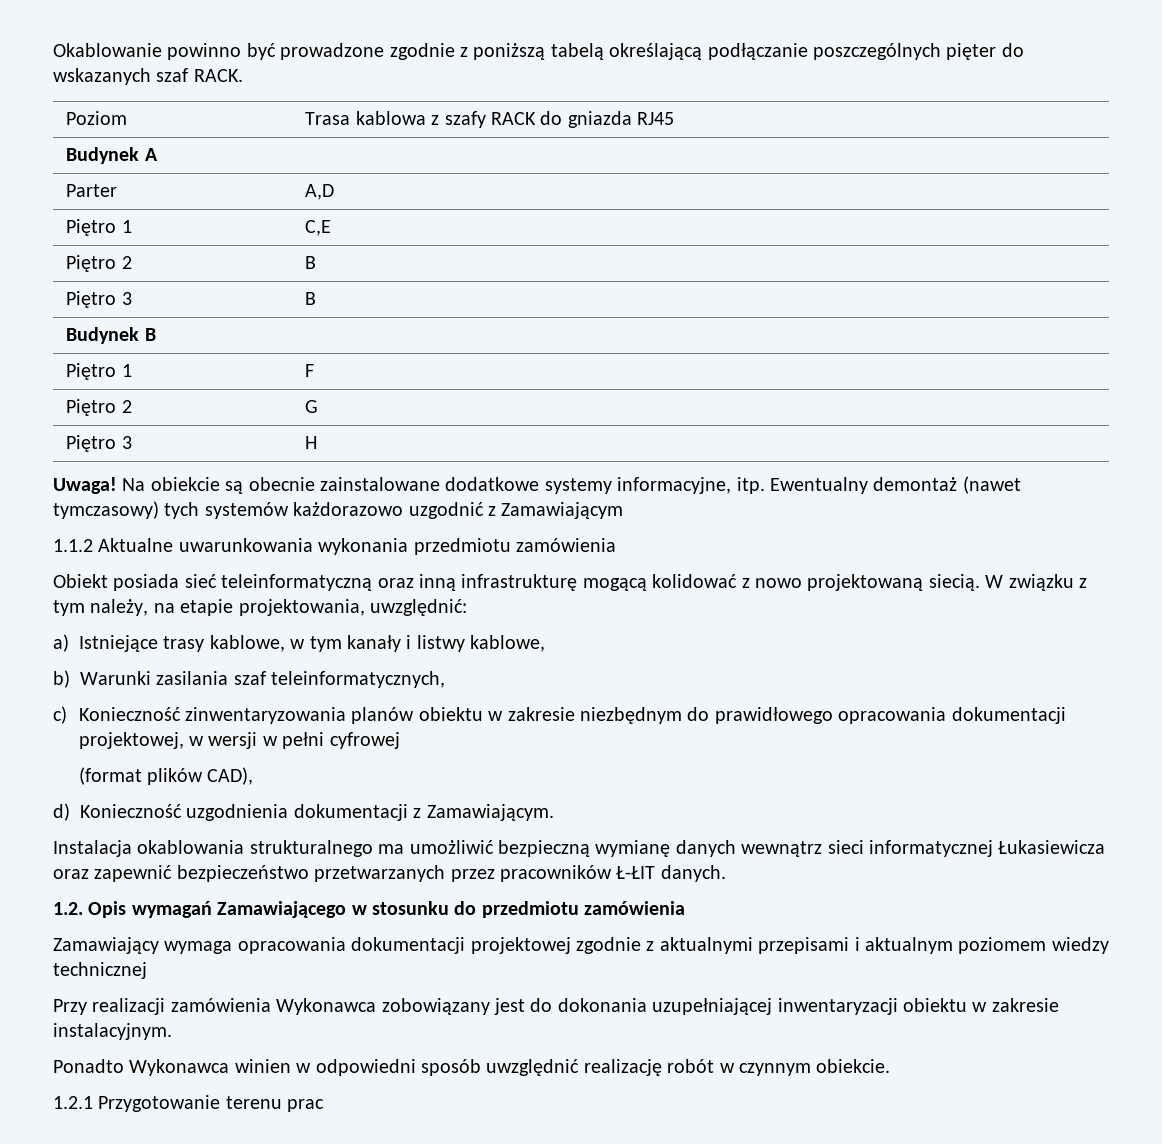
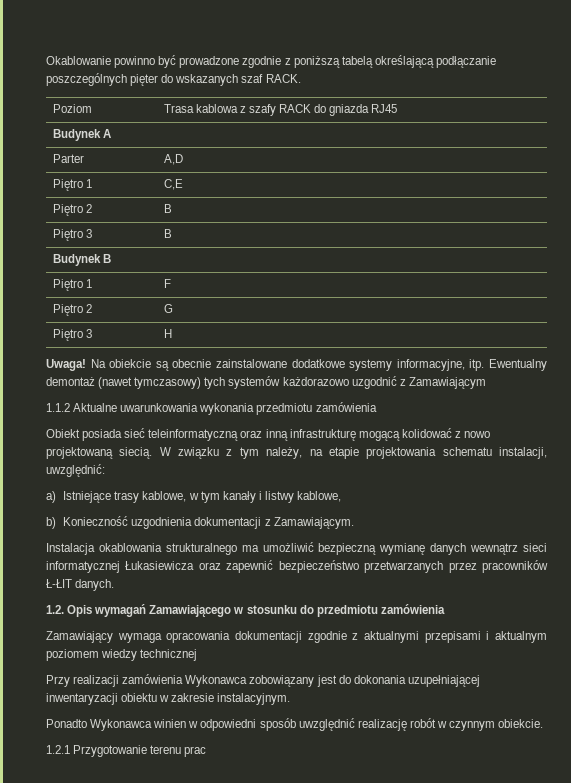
- W związku z tym należy, na etapie projektowania, uwzględnić:
+ W związku z tym należy, na etapie projektowania schematu instalacji, uwzględnić:
- b) Warunki zasilania szaf teleinformatycznych,
- c) Konieczność zinwentaryzowania planów obiektu w zakresie niezbędnym do prawidłowego opracowania dokumentacji projektowej, w wersji w pełni cyfrowej
- (format plików CAD),
- d) Konieczność uzgodnienia dokumentacji z Zamawiającym.
+ b) Konieczność uzgodnienia dokumentacji z Zamawiającym.
- Zamawiający wymaga opracowania dokumentacji projektowej zgodnie z aktualnymi przepisami i aktualnym poziomem wiedzy technicznej
+ Zamawiający wymaga opracowania dokumentacji zgodnie z aktualnymi przepisami i aktualnym poziomem wiedzy technicznej

